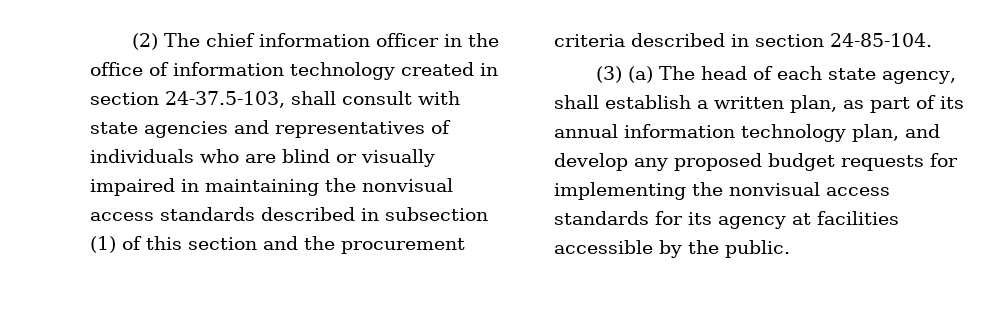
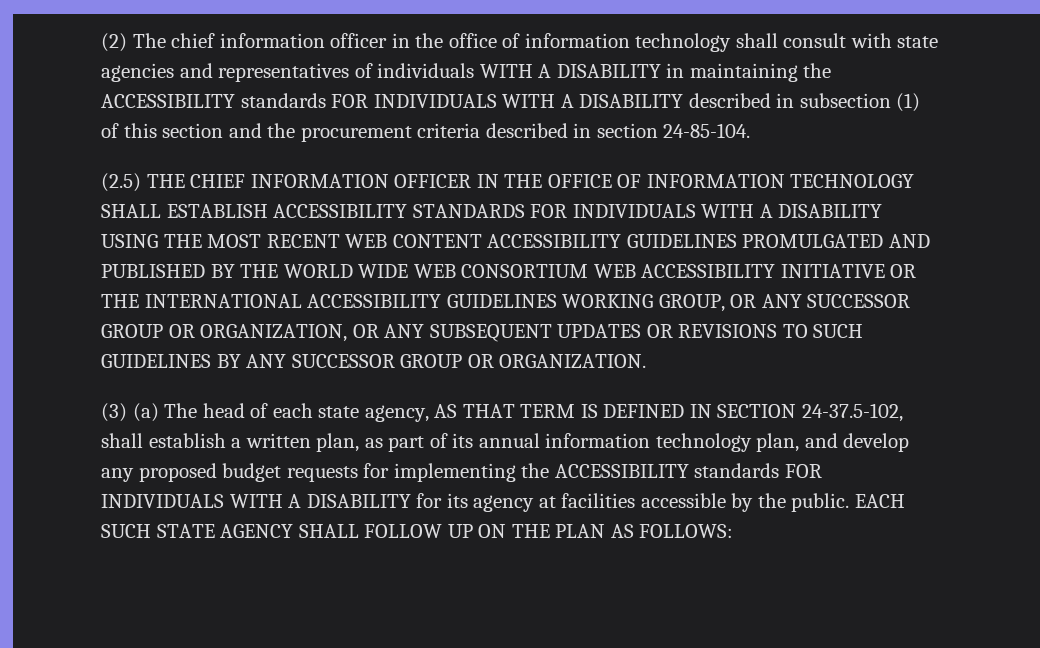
- (2) The chief information officer in the office of information technology created in section 24-37.5-103, shall consult with state agencies and representatives of individuals who are blind or visually impaired in maintaining the nonvisual access standards described in subsection (1) of this section and the procurement criteria described in section 24-85-104.
+ (2) The chief information officer in the office of information technology shall consult with state agencies and representatives of individuals WITH A DISABILITY in maintaining the ACCESSIBILITY standards FOR INDIVIDUALS WITH A DISABILITY described in subsection (1) of this section and the procurement criteria described in section 24-85-104.
+ (2.5) THE CHIEF INFORMATION OFFICER IN THE OFFICE OF INFORMATION TECHNOLOGY SHALL ESTABLISH ACCESSIBILITY STANDARDS FOR INDIVIDUALS WITH A DISABILITY USING THE MOST RECENT WEB CONTENT ACCESSIBILITY GUIDELINES PROMULGATED AND PUBLISHED BY THE WORLD WIDE WEB CONSORTIUM WEB ACCESSIBILITY INITIATIVE OR THE INTERNATIONAL ACCESSIBILITY GUIDELINES WORKING GROUP, OR ANY SUCCESSOR GROUP OR ORGANIZATION, OR ANY SUBSEQUENT UPDATES OR REVISIONS TO SUCH GUIDELINES BY ANY SUCCESSOR GROUP OR ORGANIZATION.
- (3) (a) The head of each state agency, shall establish a written plan, as part of its annual information technology plan, and develop any proposed budget requests for implementing the nonvisual access standards for its agency at facilities accessible by the public.
+ (3) (a) The head of each state agency, AS THAT TERM IS DEFINED IN SECTION 24-37.5-102, shall establish a written plan, as part of its annual information technology plan, and develop any proposed budget requests for implementing the ACCESSIBILITY standards FOR INDIVIDUALS WITH A DISABILITY for its agency at facilities accessible by the public.
+ EACH SUCH STATE AGENCY SHALL FOLLOW UP ON THE PLAN AS FOLLOWS:

